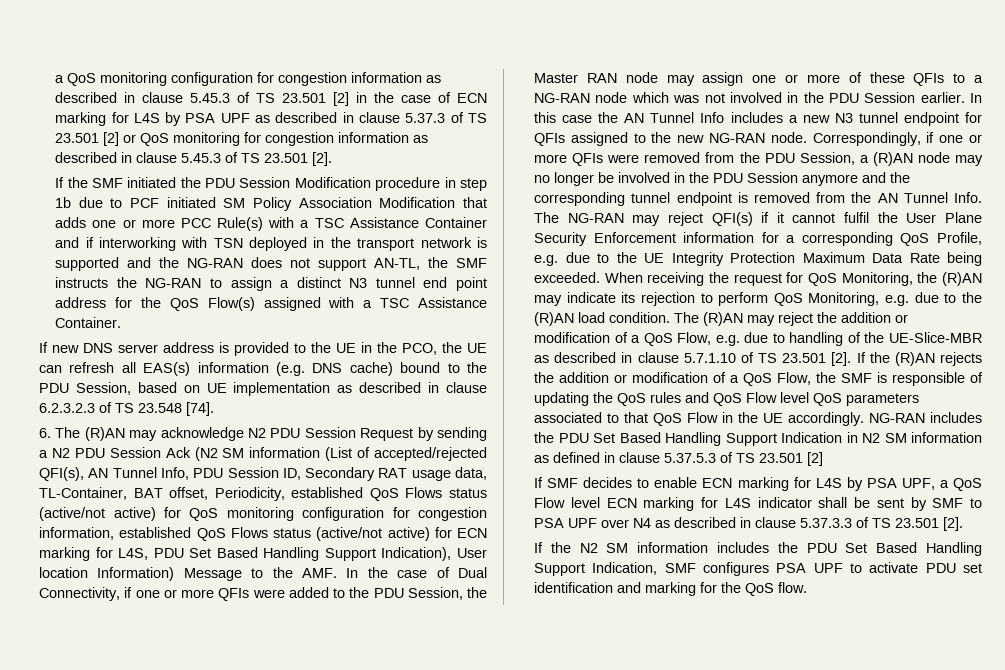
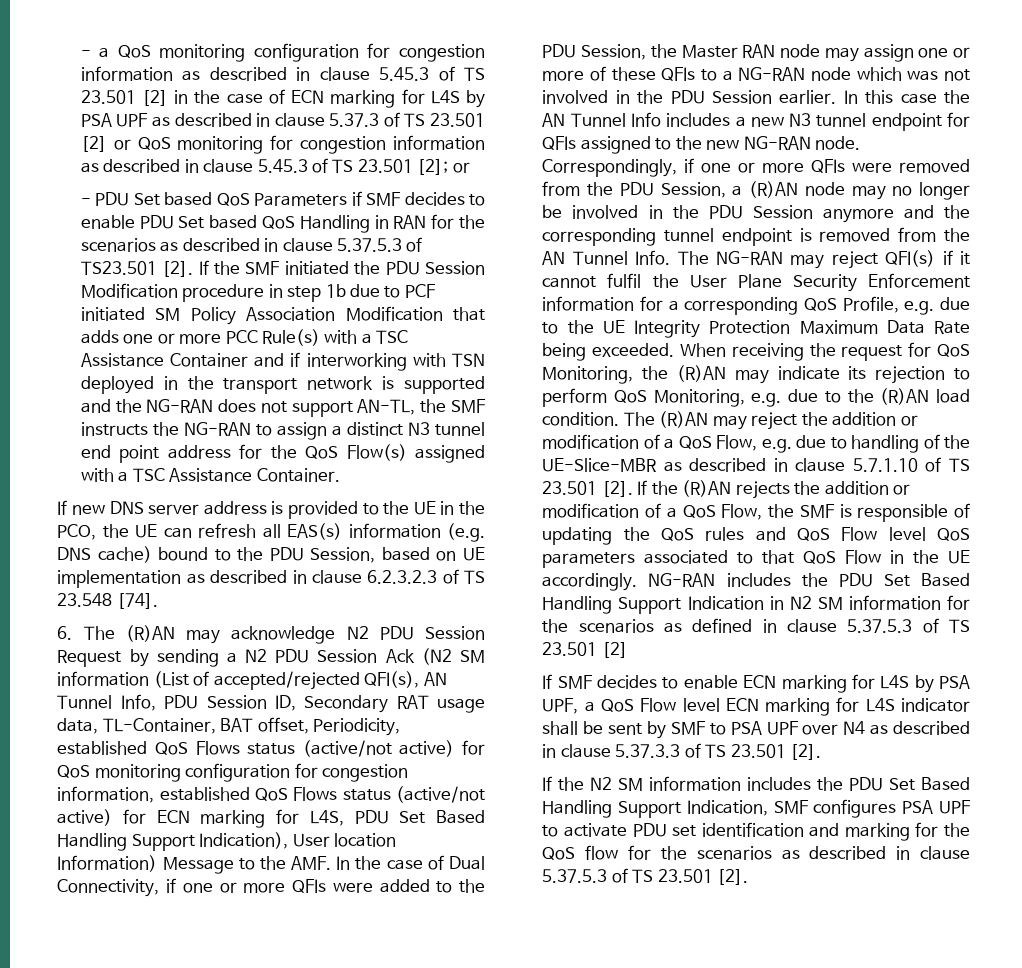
- a QoS monitoring configuration for congestion information as described in clause 5.45.3 of TS 23.501 [2] in the case of ECN marking for L4S by PSA UPF as described in clause 5.37.3 of TS 23.501 [2] or QoS monitoring for congestion information as described in clause 5.45.3 of TS 23.501 [2].
- If the SMF initiated the PDU Session Modification procedure in step 1b due to PCF initiated SM Policy Association Modification that adds one or more PCC Rule(s) with a TSC Assistance Container and if interworking with TSN deployed in the transport network is supported and the NG-RAN does not support AN-TL, the SMF instructs the NG-RAN to assign a distinct N3 tunnel end point address for the QoS Flow(s) assigned with a TSC Assistance Container.
+ - a QoS monitoring configuration for congestion information as described in clause 5.45.3 of TS 23.501 [2] in the case of ECN marking for L4S by PSA UPF as described in clause 5.37.3 of TS 23.501 [2] or QoS monitoring for congestion information as described in clause 5.45.3 of TS 23.501 [2]; or
+ - PDU Set based QoS Parameters if SMF decides to enable PDU Set based QoS Handling in RAN for the scenarios as described in clause 5.37.5.3 of TS23.501 [2]. If the SMF initiated the PDU Session Modification procedure in step 1b due to PCF initiated SM Policy Association Modification that adds one or more PCC Rule(s) with a TSC Assistance Container and if interworking with TSN deployed in the transport network is supported and the NG-RAN does not support AN-TL, the SMF instructs the NG-RAN to assign a distinct N3 tunnel end point address for the QoS Flow(s) assigned with a TSC Assistance Container.
- NG-RAN includes the PDU Set Based Handling Support Indication in N2 SM information as defined in clause 5.37.5.3 of TS 23.501 [2]
+ NG-RAN includes the PDU Set Based Handling Support Indication in N2 SM information for the scenarios as defined in clause 5.37.5.3 of TS 23.501 [2]
- If the N2 SM information includes the PDU Set Based Handling Support Indication, SMF configures PSA UPF to activate PDU set identification and marking for the QoS flow.
+ If the N2 SM information includes the PDU Set Based Handling Support Indication, SMF configures PSA UPF to activate PDU set identification and marking for the QoS flow for the scenarios as described in clause 5.37.5.3 of TS 23.501 [2].

